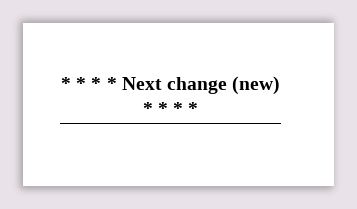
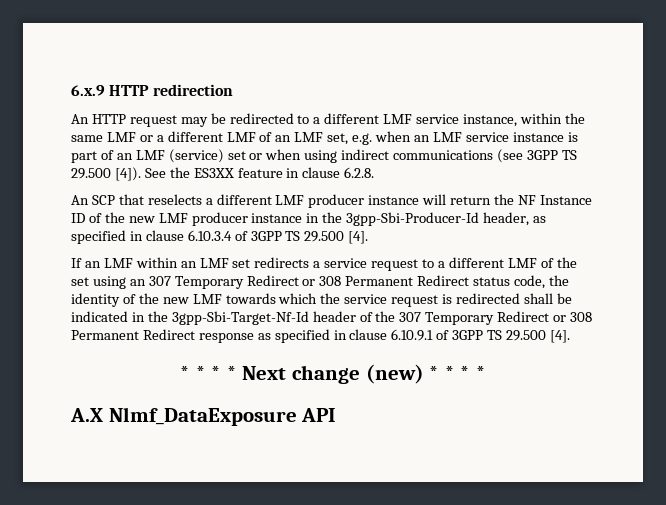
+ 6.x.9 HTTP redirection
+ An HTTP request may be redirected to a different LMF service instance, within the same LMF or a different LMF of an LMF set, e.g. when an LMF service instance is part of an LMF (service) set or when using indirect communications (see 3GPP TS 29.500 [4]). See the ES3XX feature in clause 6.2.8.
+ An SCP that reselects a different LMF producer instance will return the NF Instance ID of the new LMF producer instance in the 3gpp-Sbi-Producer-Id header, as specified in clause 6.10.3.4 of 3GPP TS 29.500 [4].
+ If an LMF within an LMF set redirects a service request to a different LMF of the set using an 307 Temporary Redirect or 308 Permanent Redirect status code, the identity of the new LMF towards which the service request is redirected shall be indicated in the 3gpp-Sbi-Target-Nf-Id header of the 307 Temporary Redirect or 308 Permanent Redirect response as specified in clause 6.10.9.1 of 3GPP TS 29.500 [4].
+ A.X Nlmf_DataExposure API

